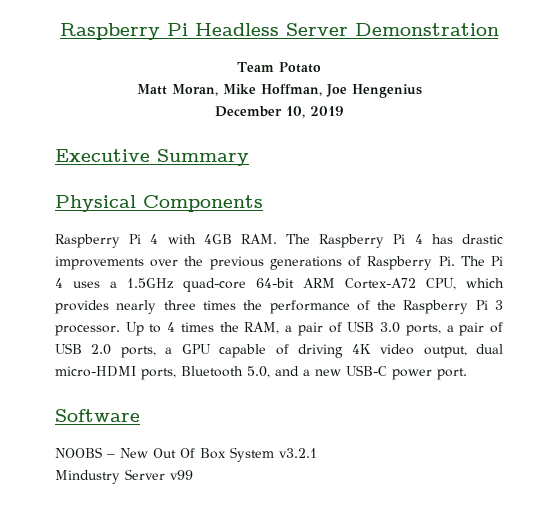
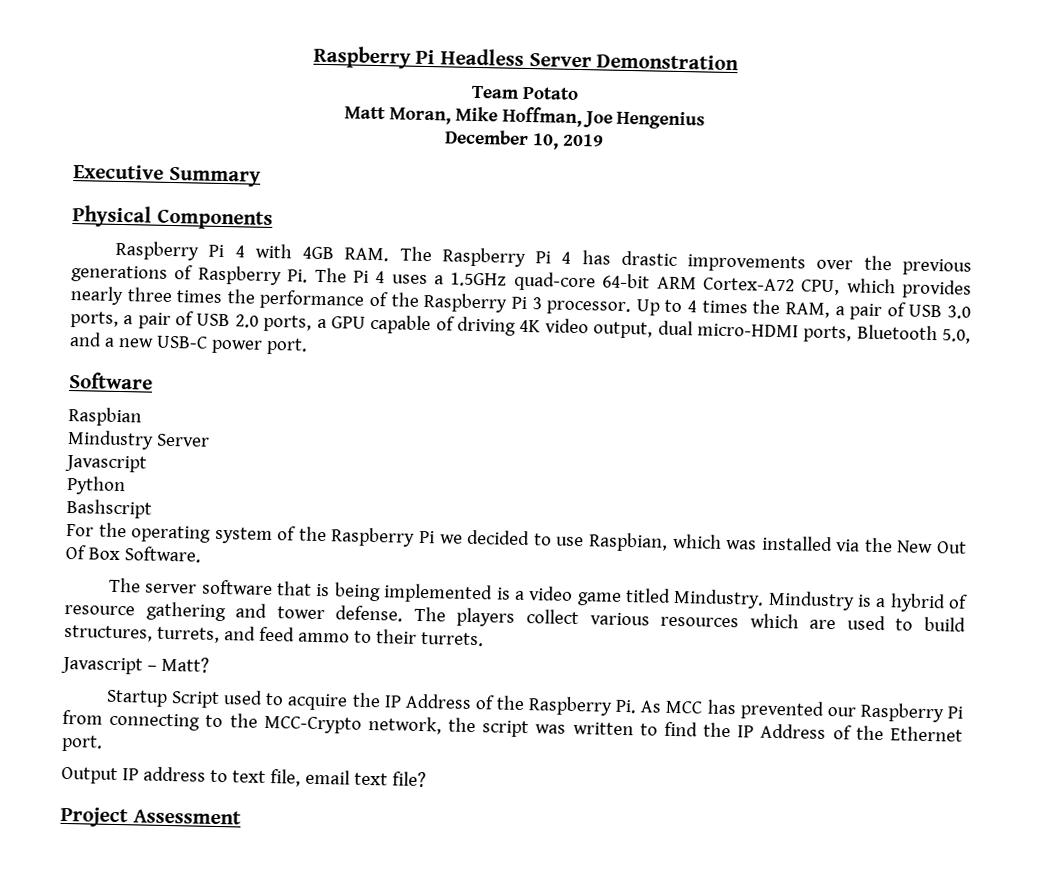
- NOOBS – New Out Of Box System v3.2.1
- Mindustry Server v99
+ Raspbian
+ Mindustry Server
+ Javascript
+ Python
+ Bashscript
+ For the operating system of the Raspberry Pi we decided to use Raspbian, which was installed via the New Out Of Box Software.
+ The server software that is being implemented is a video game titled Mindustry. Mindustry is a hybrid of resource gathering and tower defense. The players collect various resources which are used to build structures, turrets, and feed ammo to their turrets.
+ Javascript – Matt?
+ Startup Script used to acquire the IP Address of the Raspberry Pi. As MCC has prevented our Raspberry Pi from connecting to the MCC-Crypto network, the script was written to find the IP Address of the Ethernet port.
+ Output IP address to text file, email text file?
+ Project Assessment

